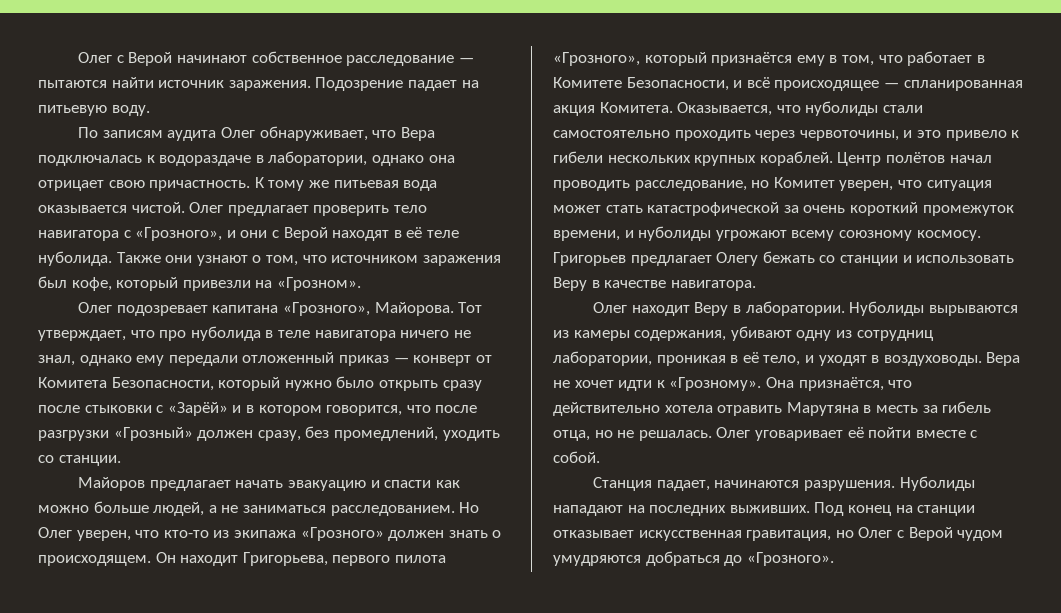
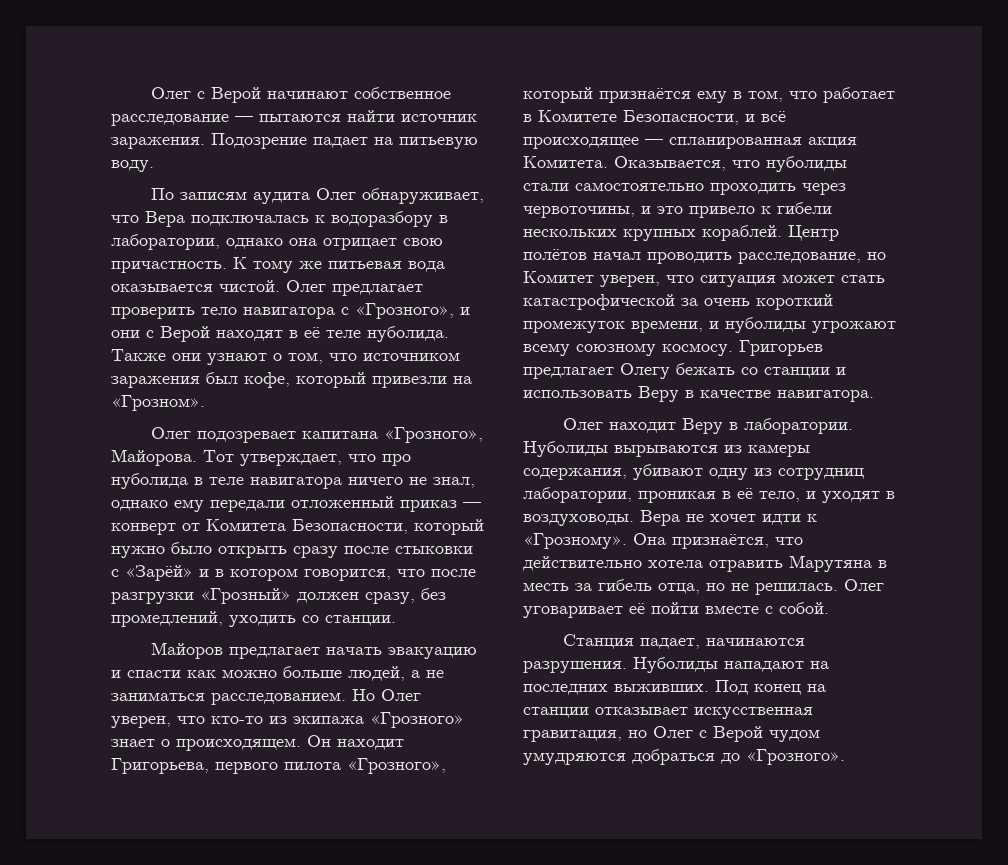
- По записям аудита Олег обнаруживает, что Вера подключалась к водораздаче в лаборатории, однако она отрицает свою причастность.
+ По записям аудита Олег обнаруживает, что Вера подключалась к водоразбору в лаборатории, однако она отрицает свою причастность.
- Но Олег уверен, что кто-то из экипажа «Грозного» должен знать о происходящем.
+ Но Олег уверен, что кто-то из экипажа «Грозного» знает о происходящем.
- Она признаётся, что действительно хотела отравить Марутяна в месть за гибель отца, но не решалась.
+ Она признаётся, что действительно хотела отравить Марутяна в месть за гибель отца, но не решилась.

